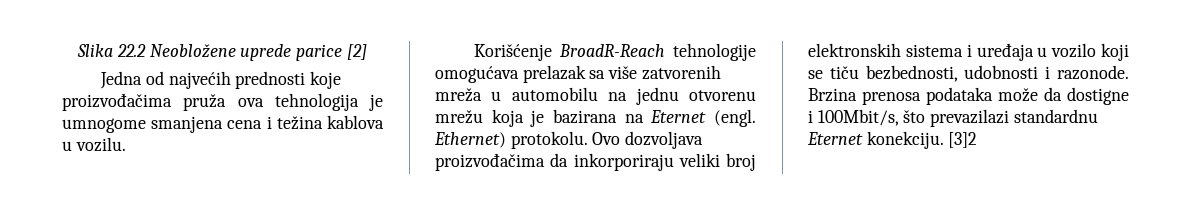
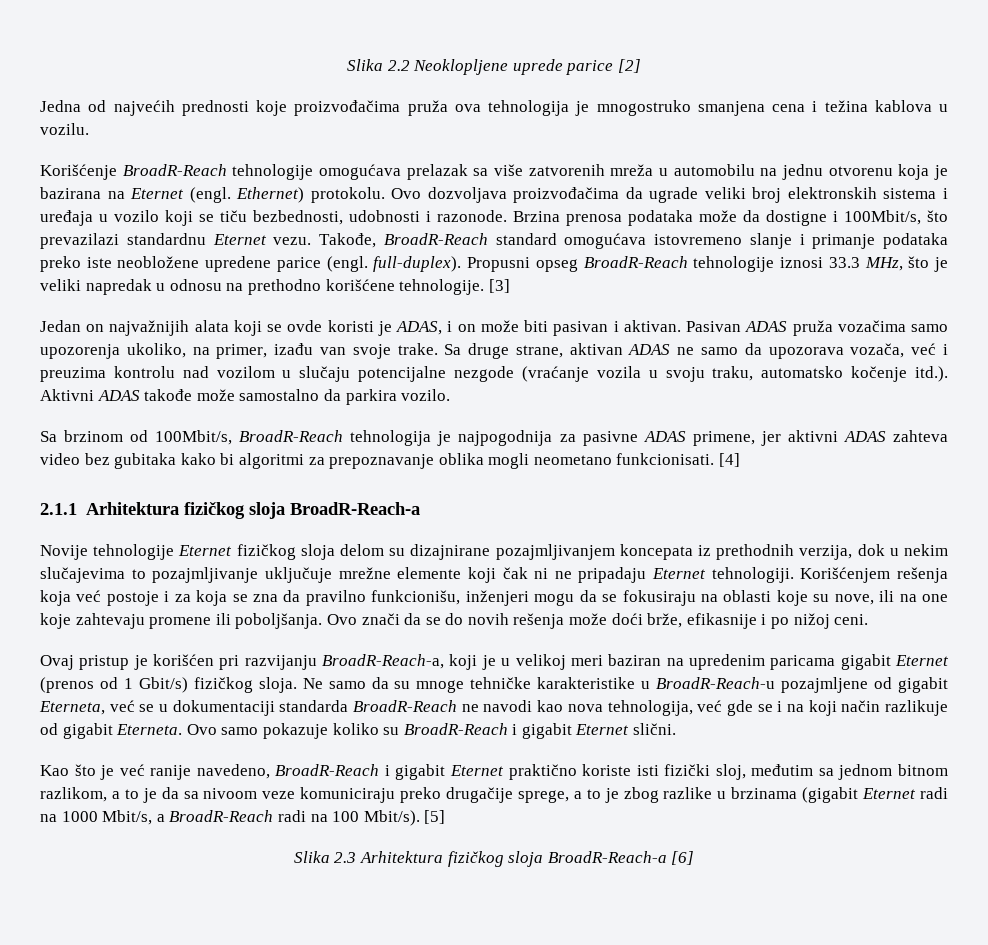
- Slika 22.2 Neobložene uprede parice [2]
+ Slika 2.2 Neoklopljene uprede parice [2]
- Jedna od najvećih prednosti koje proizvođačima pruža ova tehnologija je umnogome smanjena cena i težina kablova u vozilu.
+ Jedna od najvećih prednosti koje proizvođačima pruža ova tehnologija je mnogostruko smanjena cena i težina kablova u vozilu.
- Korišćenje BroadR-Reach tehnologije omogućava prelazak sa više zatvorenih mreža u automobilu na jednu otvorenu mrežu koja je bazirana na Eternet (engl.
+ Korišćenje BroadR-Reach tehnologije omogućava prelazak sa više zatvorenih mreža u automobilu na jednu otvorenu koja je bazirana na Eternet (engl.
- Ovo dozvoljava proizvođačima da inkorporiraju veliki broj elektronskih sistema i uređaja u vozilo koji se tiču bezbednosti, udobnosti i razonode.
+ Ovo dozvoljava proizvođačima da ugrade veliki broj elektronskih sistema i uređaja u vozilo koji se tiču bezbednosti, udobnosti i razonode.
- Brzina prenosa podataka može da dostigne i 100Mbit/s, što prevazilazi standardnu Eternet konekciju. [3]2
+ Brzina prenosa podataka može da dostigne i 100Mbit/s, što prevazilazi standardnu Eternet vezu. Takođe, BroadR-Reach standard omogućava istovremeno slanje i primanje podataka preko iste neobložene upredene parice (engl. full-duplex). Propusni opseg BroadR-Reach tehnologije iznosi 33.3 MHz, što je veliki napredak u odnosu na prethodno korišćene tehnologije. [3]
+ Jedan on najvažnijih alata koji se ovde koristi je ADAS, i on može biti pasivan i aktivan. Pasivan ADAS pruža vozačima samo upozorenja ukoliko, na primer, izađu van svoje trake. Sa druge strane, aktivan ADAS ne samo da upozorava vozača, već i preuzima kontrolu nad vozilom u slučaju potencijalne nezgode (vraćanje vozila u svoju traku, automatsko kočenje itd.). Aktivni ADAS takođe može samostalno da parkira vozilo.
+ Sa brzinom od 100Mbit/s, BroadR-Reach tehnologija je najpogodnija za pasivne ADAS primene, jer aktivni ADAS zahteva video bez gubitaka kako bi algoritmi za prepoznavanje oblika mogli neometano funkcionisati. [4]
+ 2.1.1 Arhitektura fizičkog sloja BroadR-Reach-a
+ Novije tehnologije Eternet fizičkog sloja delom su dizajnirane pozajmljivanjem koncepata iz prethodnih verzija, dok u nekim slučajevima to pozajmljivanje uključuje mrežne elemente koji čak ni ne pripadaju Eternet tehnologiji. Korišćenjem rešenja koja već postoje i za koja se zna da pravilno funkcionišu, inženjeri mogu da se fokusiraju na oblasti koje su nove, ili na one koje zahtevaju promene ili poboljšanja. Ovo znači da se do novih rešenja može doći brže, efikasnije i po nižoj ceni.
+ Ovaj pristup je korišćen pri razvijanju BroadR-Reach-a, koji je u velikoj meri baziran na upredenim paricama gigabit Eternet (prenos od 1 Gbit/s) fizičkog sloja. Ne samo da su mnoge tehničke karakteristike u BroadR-Reach-u pozajmljene od gigabit Eterneta, već se u dokumentaciji standarda BroadR-Reach ne navodi kao nova tehnologija, već gde se i na koji način razlikuje od gigabit Eterneta. Ovo samo pokazuje koliko su BroadR-Reach i gigabit Eternet slični.
+ Kao što je već ranije navedeno, BroadR-Reach i gigabit Eternet praktično koriste isti fizički sloj, međutim sa jednom bitnom razlikom, a to je da sa nivoom veze komuniciraju preko drugačije sprege, a to je zbog razlike u brzinama (gigabit Eternet radi na 1000 Mbit/s, a BroadR-Reach radi na 100 Mbit/s). [5]
+ Slika 2.3 Arhitektura fizičkog sloja BroadR-Reach-a [6]

